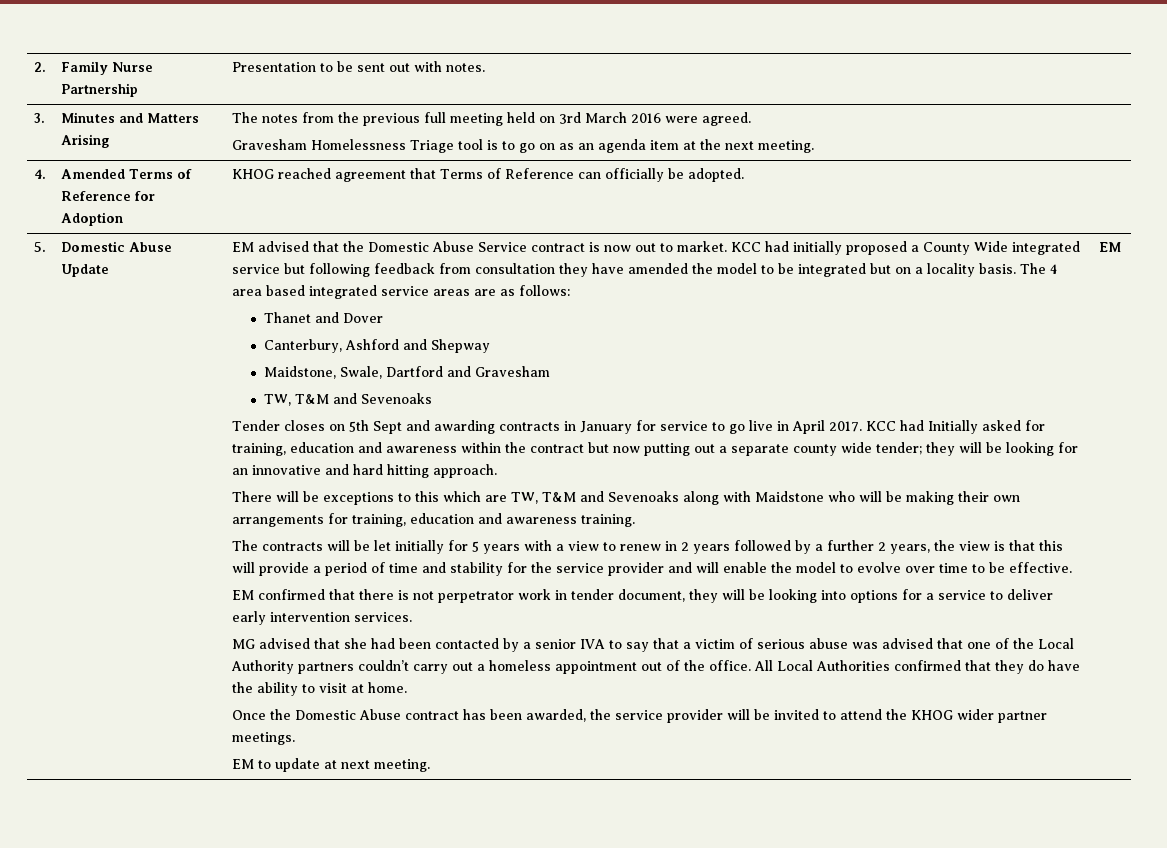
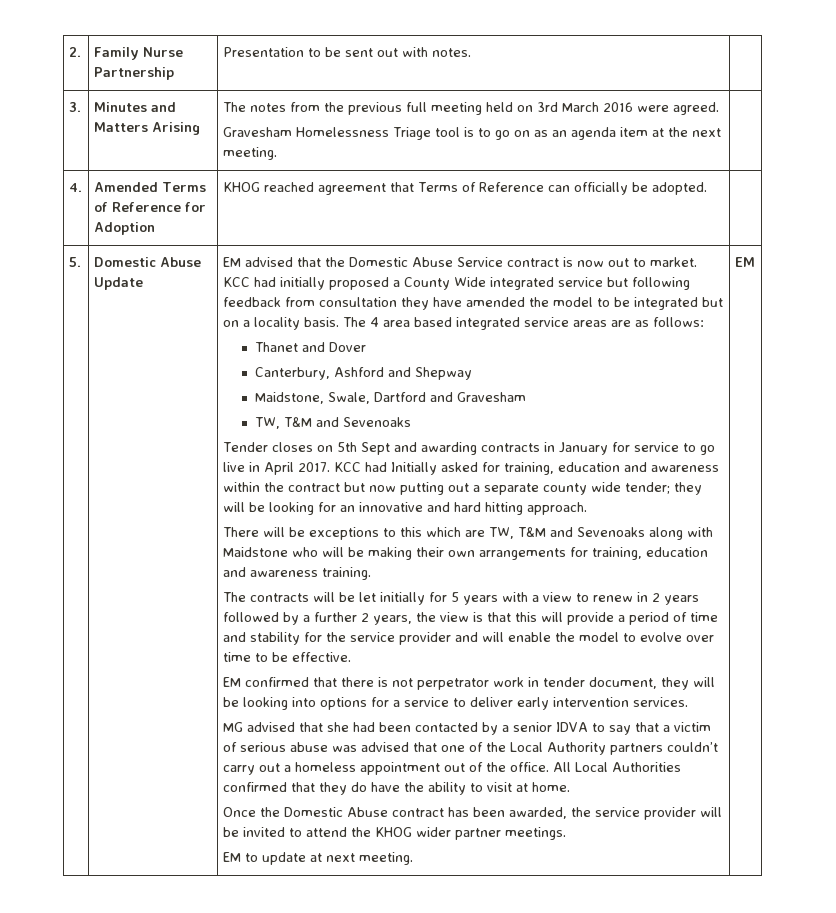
- MG advised that she had been contacted by a senior IVA to say that a victim of serious abuse was advised that one of the Local Authority partners couldn’t carry out a homeless appointment out of the office.
+ MG advised that she had been contacted by a senior IDVA to say that a victim of serious abuse was advised that one of the Local Authority partners couldn’t carry out a homeless appointment out of the office.

